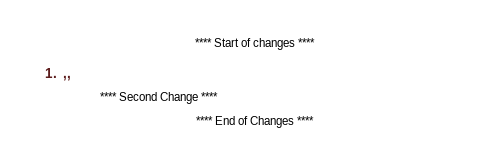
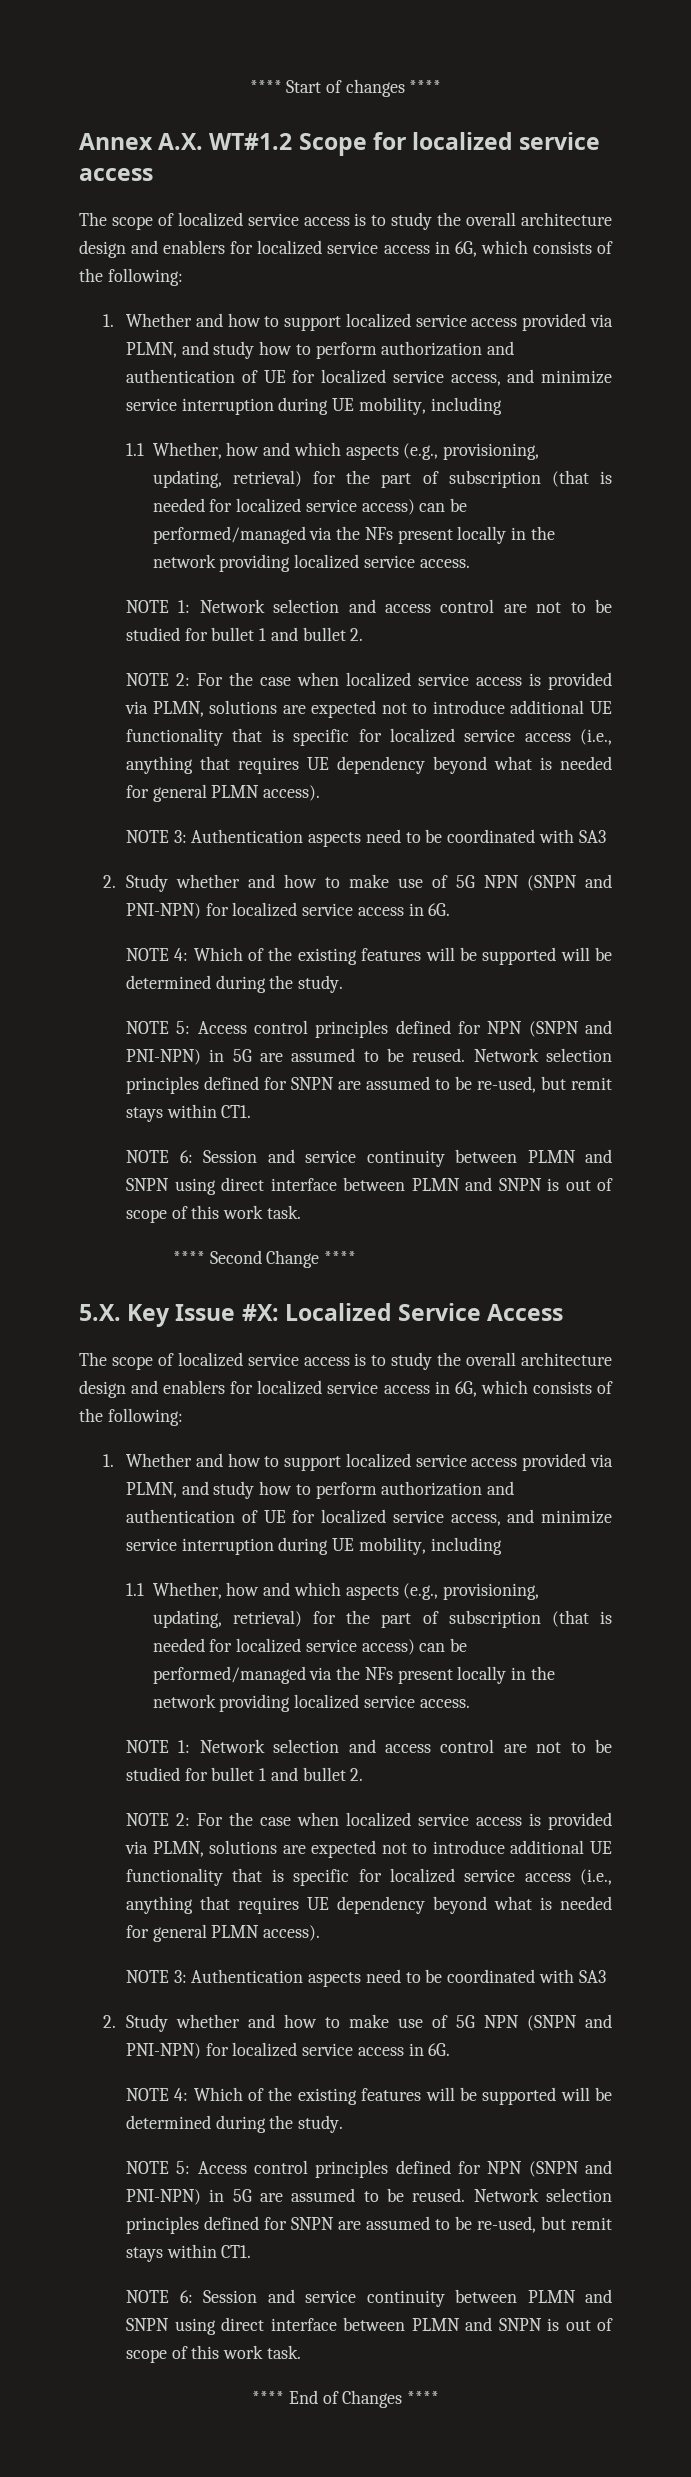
- 1. ,,
+ Annex A.X. WT#1.2 Scope for localized service access
+ The scope of localized service access is to study the overall architecture design and enablers for localized service access in 6G, which consists of the following:
+ 1. Whether and how to support localized service access provided via PLMN, and study how to perform authorization and authentication of UE for localized service access, and minimize service interruption during UE mobility, including
+ 1.1 Whether, how and which aspects (e.g., provisioning, updating, retrieval) for the part of subscription (that is needed for localized service access) can be performed/managed via the NFs present locally in the network providing localized service access.
+ NOTE 1: Network selection and access control are not to be studied for bullet 1 and bullet 2.
+ NOTE 2: For the case when localized service access is provided via PLMN, solutions are expected not to introduce additional UE functionality that is specific for localized service access (i.e., anything that requires UE dependency beyond what is needed for general PLMN access).
+ NOTE 3: Authentication aspects need to be coordinated with SA3
+ 2. Study whether and how to make use of 5G NPN (SNPN and PNI-NPN) for localized service access in 6G.
+ NOTE 4: Which of the existing features will be supported will be determined during the study.
+ NOTE 5: Access control principles defined for NPN (SNPN and PNI-NPN) in 5G are assumed to be reused. Network selection principles defined for SNPN are assumed to be re-used, but remit stays within CT1.
+ NOTE 6: Session and service continuity between PLMN and SNPN using direct interface between PLMN and SNPN is out of scope of this work task.
  **** Second Change ****
+ 5.X. Key Issue #X: Localized Service Access
+ The scope of localized service access is to study the overall architecture design and enablers for localized service access in 6G, which consists of the following:
+ 1. Whether and how to support localized service access provided via PLMN, and study how to perform authorization and authentication of UE for localized service access, and minimize service interruption during UE mobility, including
+ 1.1 Whether, how and which aspects (e.g., provisioning, updating, retrieval) for the part of subscription (that is needed for localized service access) can be performed/managed via the NFs present locally in the network providing localized service access.
+ NOTE 1: Network selection and access control are not to be studied for bullet 1 and bullet 2.
+ NOTE 2: For the case when localized service access is provided via PLMN, solutions are expected not to introduce additional UE functionality that is specific for localized service access (i.e., anything that requires UE dependency beyond what is needed for general PLMN access).
+ NOTE 3: Authentication aspects need to be coordinated with SA3
+ 2. Study whether and how to make use of 5G NPN (SNPN and PNI-NPN) for localized service access in 6G.
+ NOTE 4: Which of the existing features will be supported will be determined during the study.
+ NOTE 5: Access control principles defined for NPN (SNPN and PNI-NPN) in 5G are assumed to be reused. Network selection principles defined for SNPN are assumed to be re-used, but remit stays within CT1.
+ NOTE 6: Session and service continuity between PLMN and SNPN using direct interface between PLMN and SNPN is out of scope of this work task.

